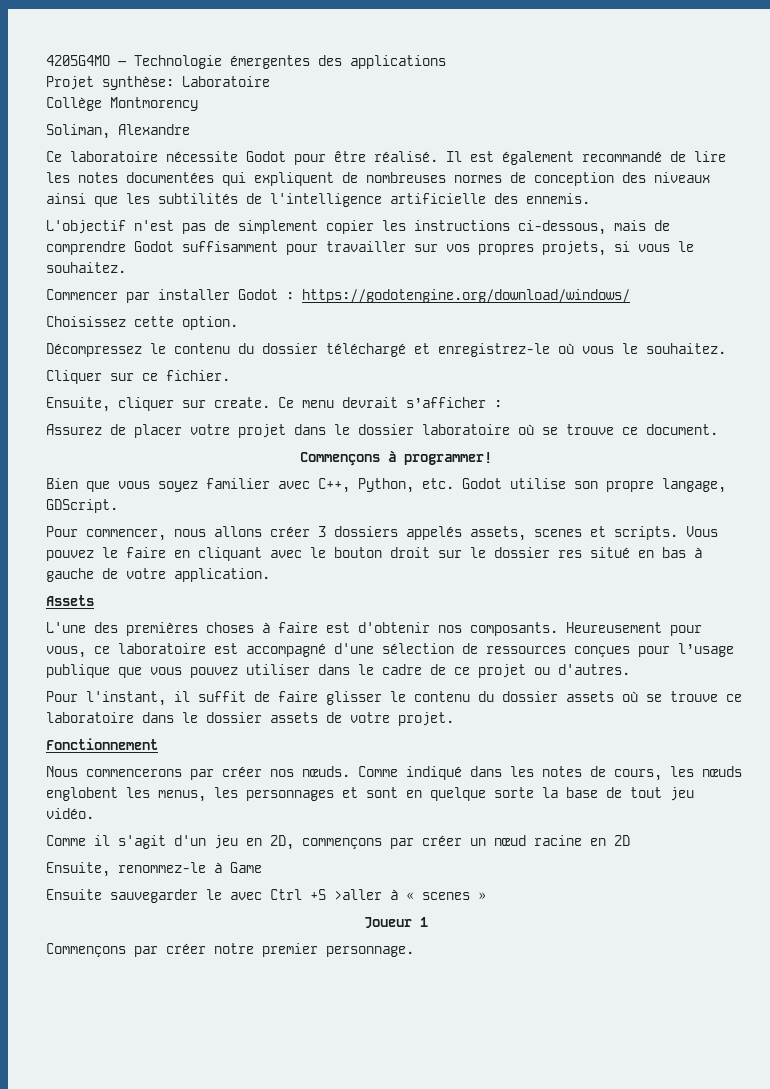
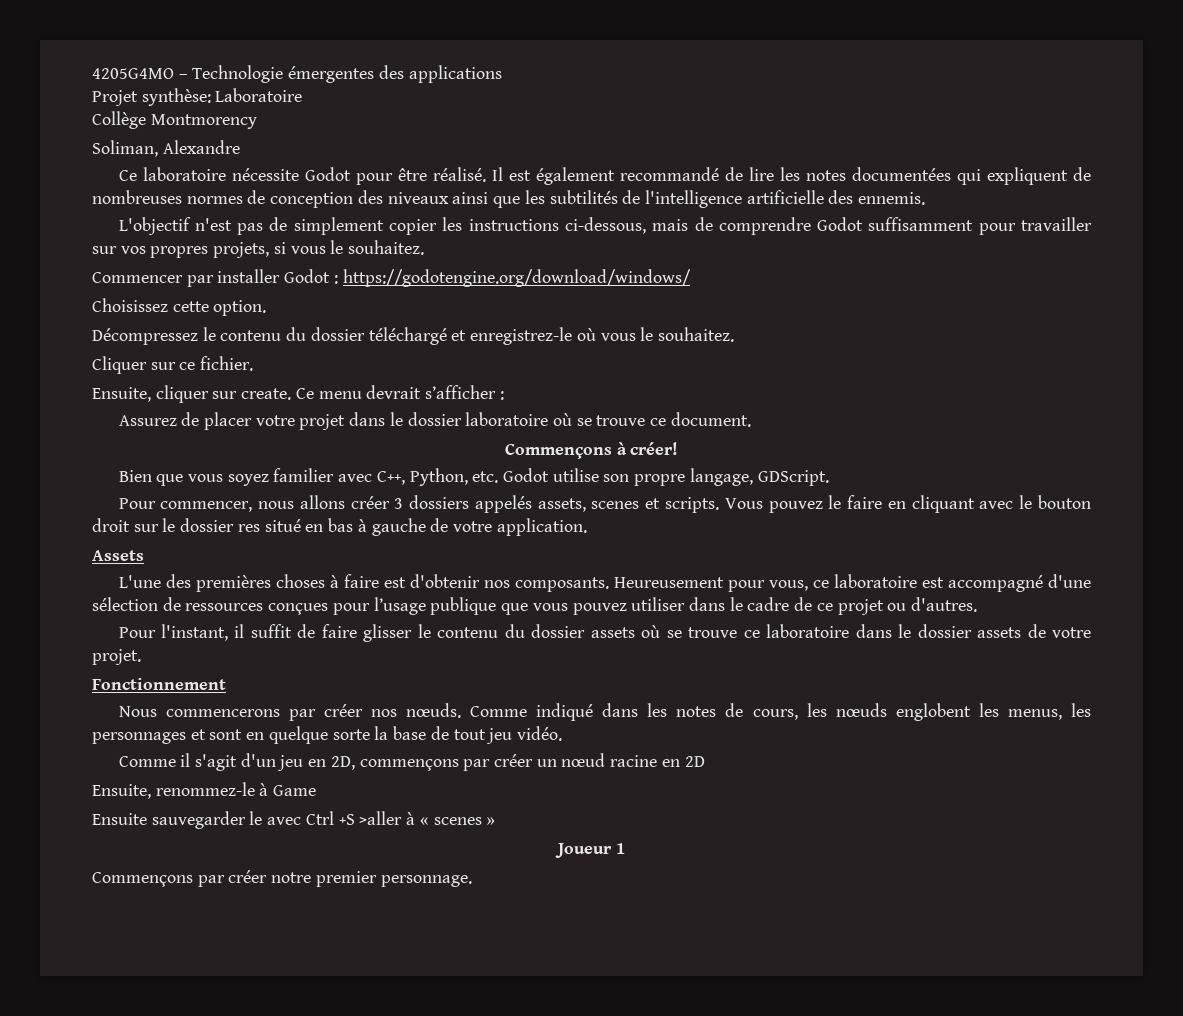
- Commençons à programmer!
+ Commençons à créer!

